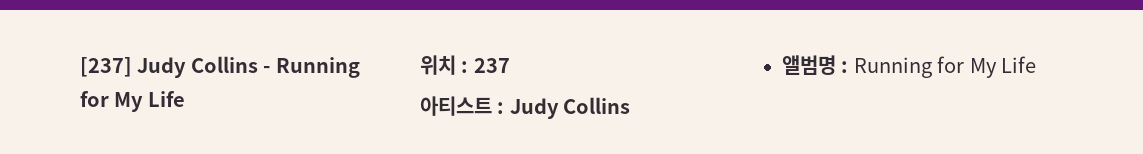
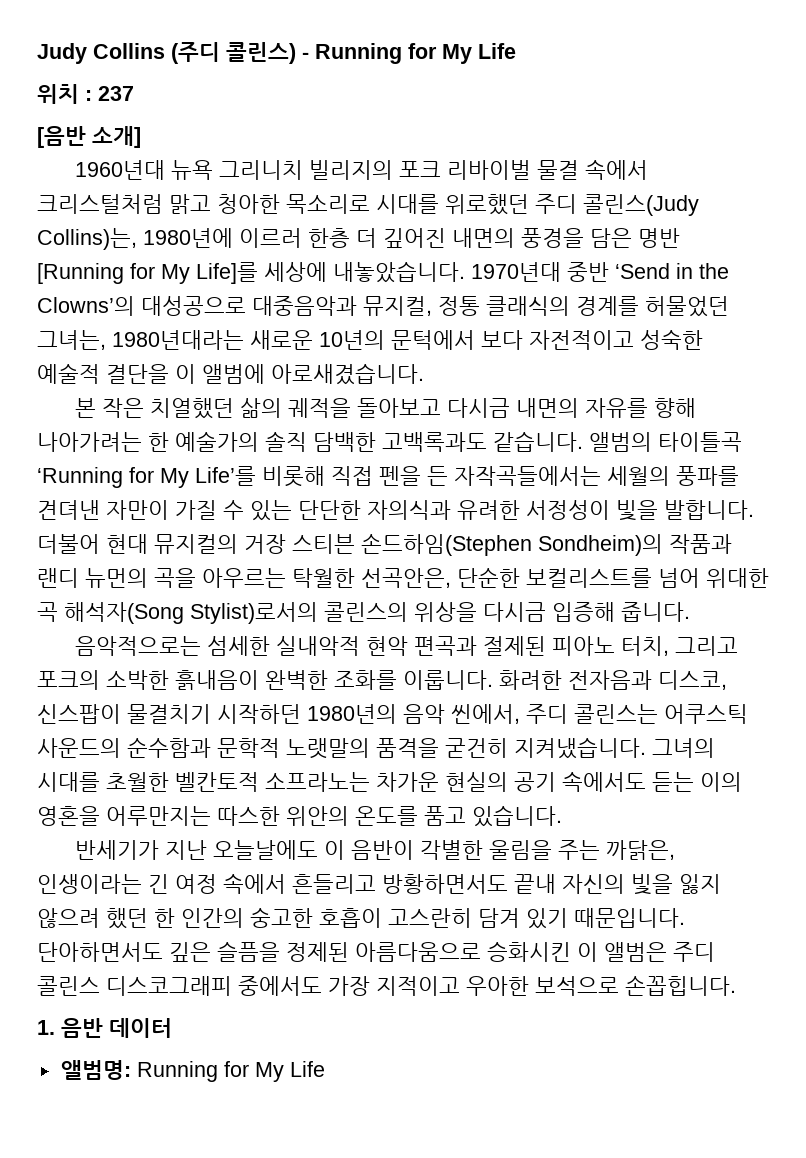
- [237] Judy Collins - Running for My Life
+ Judy Collins (주디 콜린스) - Running for My Life
- 아티스트 : Judy Collins
- 앨범명 : Running for My Life
+ [음반 소개]
+ 1960년대 뉴욕 그리니치 빌리지의 포크 리바이벌 물결 속에서 크리스털처럼 맑고 청아한 목소리로 시대를 위로했던 주디 콜린스(Judy Collins)는, 1980년에 이르러 한층 더 깊어진 내면의 풍경을 담은 명반 [Running for My Life]를 세상에 내놓았습니다. 1970년대 중반 ‘Send in the Clowns’의 대성공으로 대중음악과 뮤지컬, 정통 클래식의 경계를 허물었던 그녀는, 1980년대라는 새로운 10년의 문턱에서 보다 자전적이고 성숙한 예술적 결단을 이 앨범에 아로새겼습니다.
+ 본 작은 치열했던 삶의 궤적을 돌아보고 다시금 내면의 자유를 향해 나아가려는 한 예술가의 솔직 담백한 고백록과도 같습니다. 앨범의 타이틀곡 ‘Running for My Life’를 비롯해 직접 펜을 든 자작곡들에서는 세월의 풍파를 견뎌낸 자만이 가질 수 있는 단단한 자의식과 유려한 서정성이 빛을 발합니다. 더불어 현대 뮤지컬의 거장 스티븐 손드하임(Stephen Sondheim)의 작품과 랜디 뉴먼의 곡을 아우르는 탁월한 선곡안은, 단순한 보컬리스트를 넘어 위대한 곡 해석자(Song Stylist)로서의 콜린스의 위상을 다시금 입증해 줍니다.
+ 음악적으로는 섬세한 실내악적 현악 편곡과 절제된 피아노 터치, 그리고 포크의 소박한 흙내음이 완벽한 조화를 이룹니다. 화려한 전자음과 디스코, 신스팝이 물결치기 시작하던 1980년의 음악 씬에서, 주디 콜린스는 어쿠스틱 사운드의 순수함과 문학적 노랫말의 품격을 굳건히 지켜냈습니다. 그녀의 시대를 초월한 벨칸토적 소프라노는 차가운 현실의 공기 속에서도 듣는 이의 영혼을 어루만지는 따스한 위안의 온도를 품고 있습니다.
+ 반세기가 지난 오늘날에도 이 음반이 각별한 울림을 주는 까닭은, 인생이라는 긴 여정 속에서 흔들리고 방황하면서도 끝내 자신의 빛을 잃지 않으려 했던 한 인간의 숭고한 호흡이 고스란히 담겨 있기 때문입니다. 단아하면서도 깊은 슬픔을 정제된 아름다움으로 승화시킨 이 앨범은 주디 콜린스 디스코그래피 중에서도 가장 지적이고 우아한 보석으로 손꼽힙니다.
+ 1. 음반 데이터
+ 앨범명: Running for My Life

